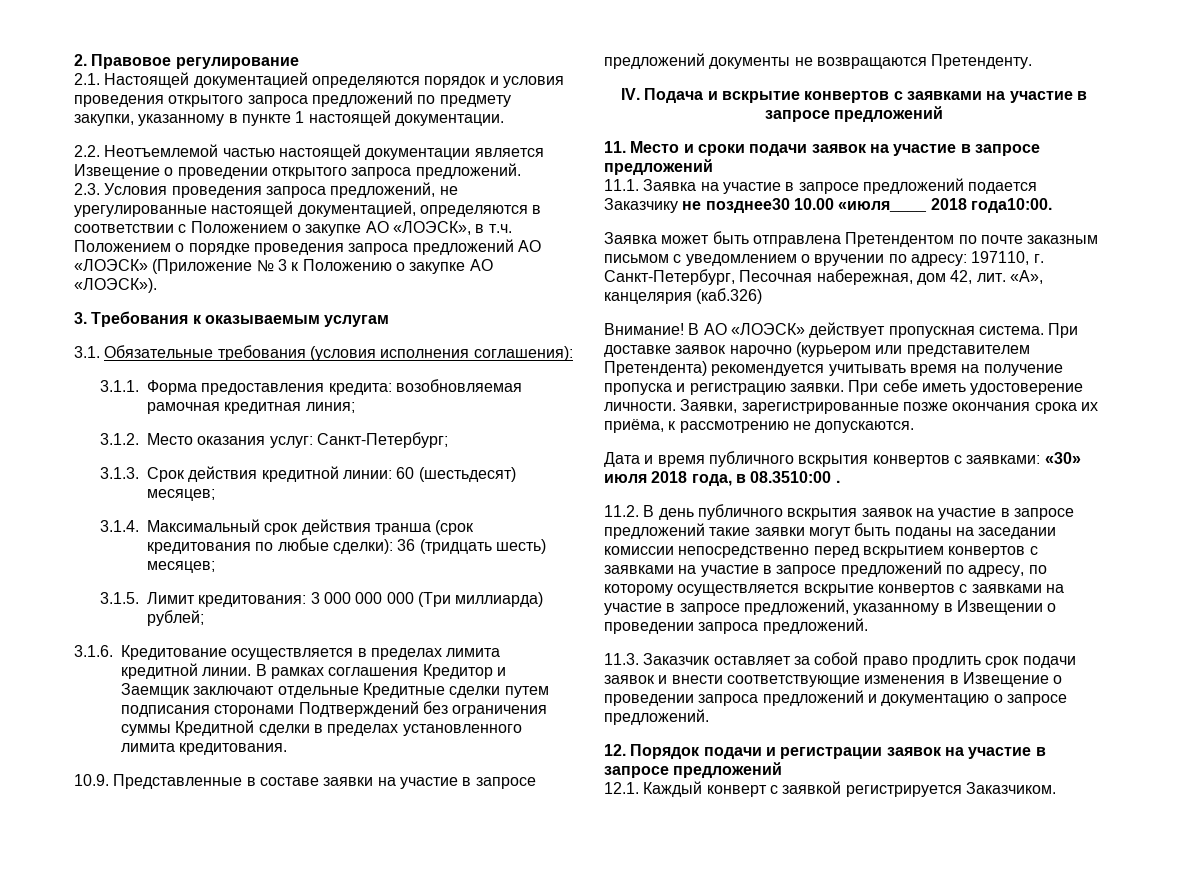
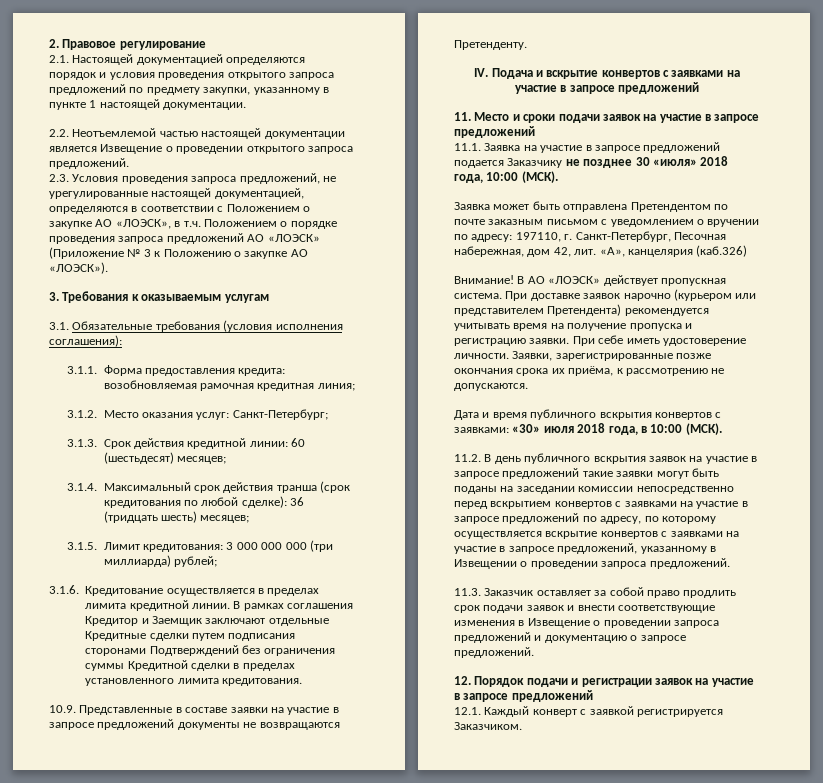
- 3.1.4. Максимальный срок действия транша (срок кредитования по любые сделки): 36 (тридцать шесть) месяцев;
+ 3.1.4. Максимальный срок действия транша (срок кредитования по любой сделке): 36 (тридцать шесть) месяцев;
- 3.1.5. Лимит кредитования: 3 000 000 000 (Три миллиарда) рублей;
+ 3.1.5. Лимит кредитования: 3 000 000 000 (три миллиарда) рублей;
- 11.1. Заявка на участие в запросе предложений подается Заказчику не позднее30 10.00 «июля____ 2018 года10:00.
+ 11.1. Заявка на участие в запросе предложений подается Заказчику не позднее 30 «июля» 2018 года, 10:00 (МСК).
- Дата и время публичного вскрытия конвертов с заявками: «30» июля 2018 года, в 08.3510:00 .
+ Дата и время публичного вскрытия конвертов с заявками: «30» июля 2018 года, в 10:00 (МСК).

